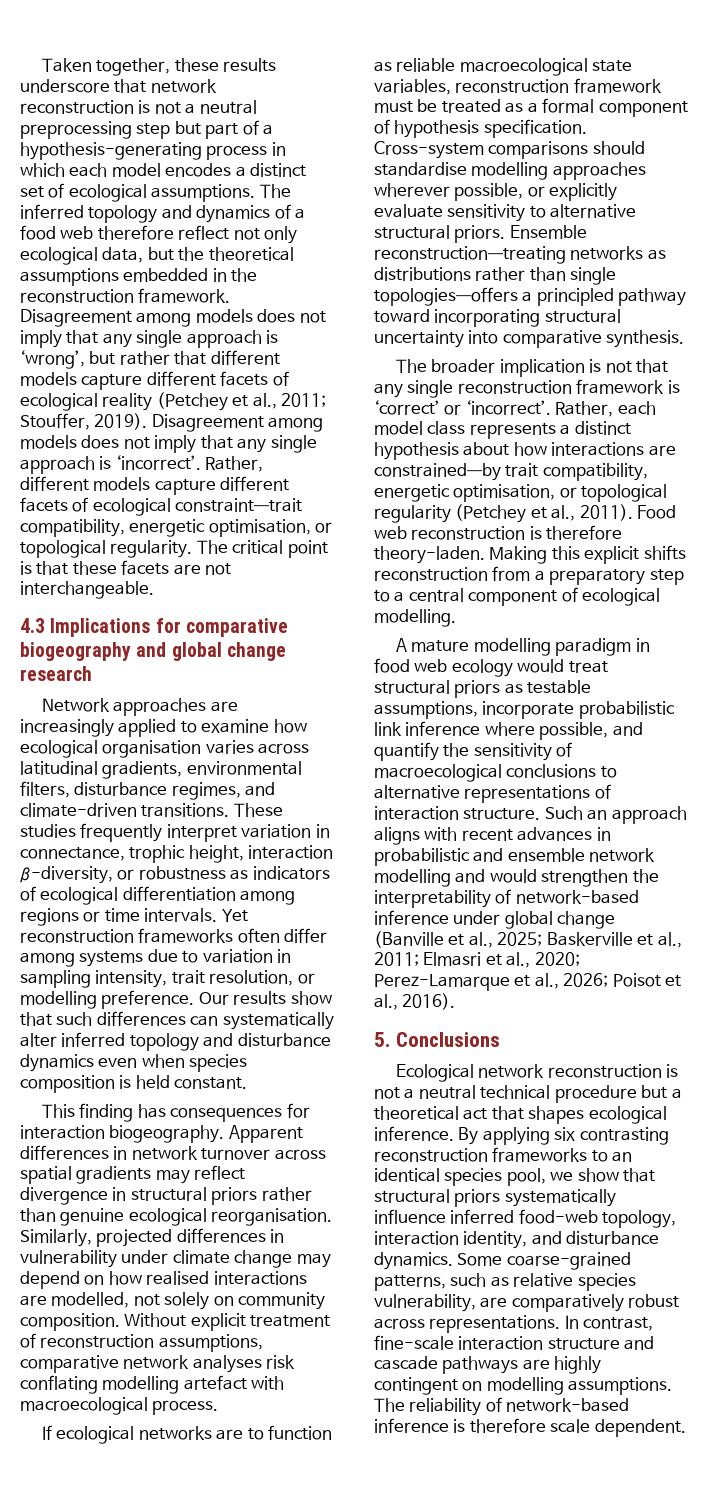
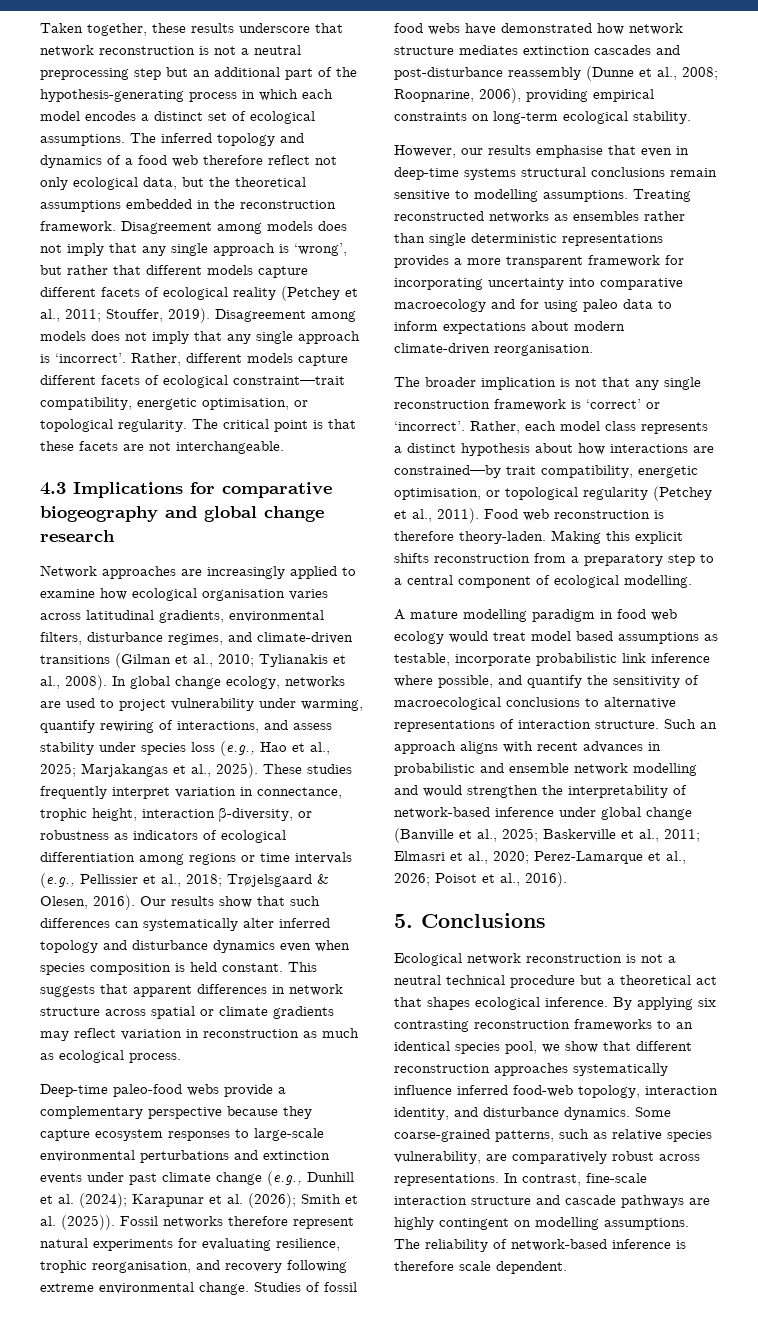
- Taken together, these results underscore that network reconstruction is not a neutral preprocessing step but part of a hypothesis-generating process in which each model encodes a distinct set of ecological assumptions.
+ Taken together, these results underscore that network reconstruction is not a neutral preprocessing step but an additional part of the hypothesis-generating process in which each model encodes a distinct set of ecological assumptions.
- Network approaches are increasingly applied to examine how ecological organisation varies across latitudinal gradients, environmental filters, disturbance regimes, and climate-driven transitions.
+ Network approaches are increasingly applied to examine how ecological organisation varies across latitudinal gradients, environmental filters, disturbance regimes, and climate-driven transitions (Gilman et al., 2010; Tylianakis et al., 2008). In global change ecology, networks are used to project vulnerability under warming, quantify rewiring of interactions, and assess stability under species loss (e.g., Hao et al., 2025; Marjakangas et al., 2025).
- These studies frequently interpret variation in connectance, trophic height, interaction β-diversity, or robustness as indicators of ecological differentiation among regions or time intervals. Yet reconstruction frameworks often differ among systems due to variation in sampling intensity, trait resolution, or modelling preference.
+ These studies frequently interpret variation in connectance, trophic height, interaction β-diversity, or robustness as indicators of ecological differentiation among regions or time intervals (e.g., Pellissier et al., 2018; Trøjelsgaard & Olesen, 2016).
- Our results show that such differences can systematically alter inferred topology and disturbance dynamics even when species composition is held constant.
- This finding has consequences for interaction biogeography. Apparent differences in network turnover across spatial gradients may reflect divergence in structural priors rather than genuine ecological reorganisation. Similarly, projected differences in vulnerability under climate change may depend on how realised interactions are modelled, not solely on community composition. Without explicit treatment of reconstruction assumptions, comparative network analyses risk conflating modelling artefact with macroecological process.
- If ecological networks are to function as reliable macroecological state variables, reconstruction framework must be treated as a formal component of hypothesis specification. Cross-system comparisons should standardise modelling approaches wherever possible, or explicitly evaluate sensitivity to alternative structural priors. Ensemble reconstruction—treating networks as distributions rather than single topologies—offers a principled pathway toward incorporating structural uncertainty into comparative synthesis.
+ Our results show that such differences can systematically alter inferred topology and disturbance dynamics even when species composition is held constant. This suggests that apparent differences in network structure across spatial or climate gradients may reflect variation in reconstruction as much as ecological process.
+ Deep-time paleo-food webs provide a complementary perspective because they capture ecosystem responses to large-scale environmental perturbations and extinction events under past climate change (e.g., Dunhill et al. (2024); Karapunar et al. (2026); Smith et al. (2025)). Fossil networks therefore represent natural experiments for evaluating resilience, trophic reorganisation, and recovery following extreme environmental change. Studies of fossil food webs have demonstrated how network structure mediates extinction cascades and post-disturbance reassembly (Dunne et al., 2008; Roopnarine, 2006), providing empirical constraints on long-term ecological stability.
+ However, our results emphasise that even in deep-time systems structural conclusions remain sensitive to modelling assumptions. Treating reconstructed networks as ensembles rather than single deterministic representations provides a more transparent framework for incorporating uncertainty into comparative macroecology and for using paleo data to inform expectations about modern climate-driven reorganisation.
- A mature modelling paradigm in food web ecology would treat structural priors as testable assumptions, incorporate probabilistic link inference where possible, and quantify the sensitivity of macroecological conclusions to alternative representations of interaction structure.
+ A mature modelling paradigm in food web ecology would treat model based assumptions as testable, incorporate probabilistic link inference where possible, and quantify the sensitivity of macroecological conclusions to alternative representations of interaction structure.
- By applying six contrasting reconstruction frameworks to an identical species pool, we show that structural priors systematically influence inferred food-web topology, interaction identity, and disturbance dynamics.
+ By applying six contrasting reconstruction frameworks to an identical species pool, we show that different reconstruction approaches systematically influence inferred food-web topology, interaction identity, and disturbance dynamics.

